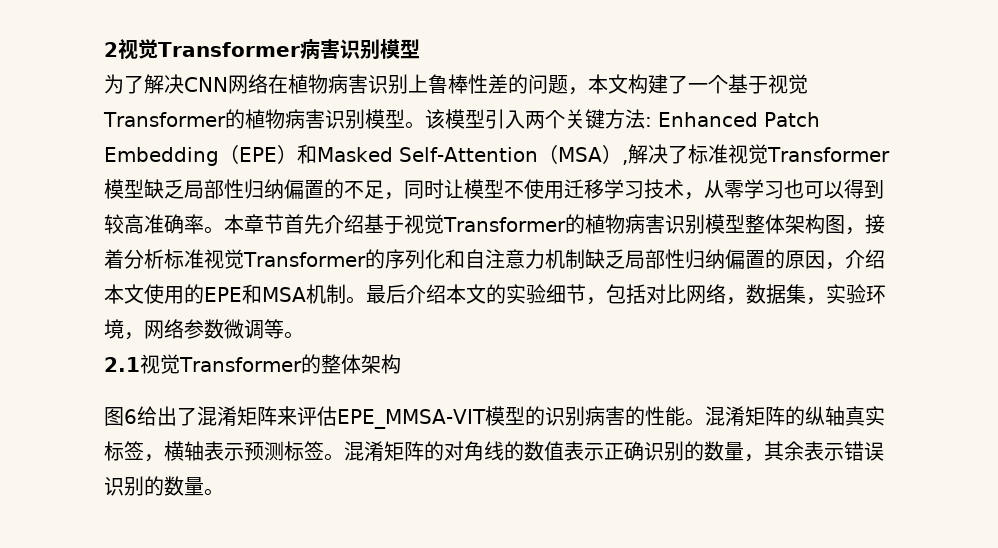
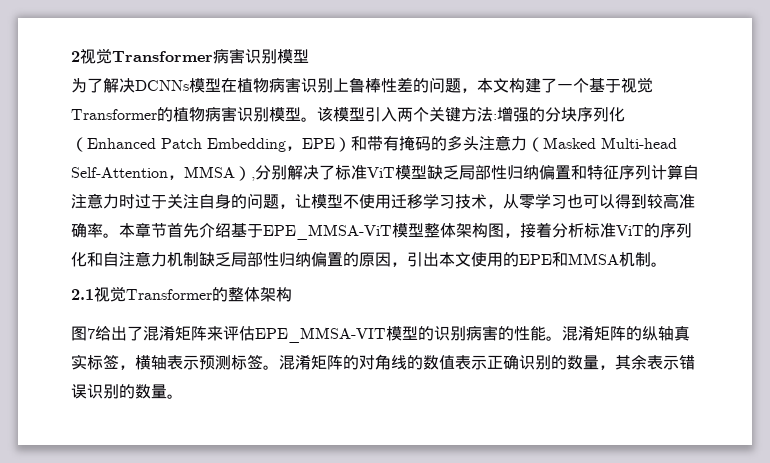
- 为了解决CNN网络在植物病害识别上鲁棒性差的问题，本文构建了一个基于视觉Transformer的植物病害识别模型。
+ 为了解决DCNNs模型在植物病害识别上鲁棒性差的问题，本文构建了一个基于视觉Transformer的植物病害识别模型。
- 该模型引入两个关键方法: Enhanced Patch Embedding（EPE）和Masked Self-Attention（MSA）,解决了标准视觉Transformer模型缺乏局部性归纳偏置的不足，同时让模型不使用迁移学习技术，从零学习也可以得到较高准确率。
+ 该模型引入两个关键方法:增强的分块序列化（Enhanced Patch Embedding，EPE）和带有掩码的多头注意力（Masked Multi-head Self-Attention，MMSA）,分别解决了标准ViT模型缺乏局部性归纳偏置和特征序列计算自注意力时过于关注自身的问题，让模型不使用迁移学习技术，从零学习也可以得到较高准确率。
- 本章节首先介绍基于视觉Transformer的植物病害识别模型整体架构图，接着分析标准视觉Transformer的序列化和自注意力机制缺乏局部性归纳偏置的原因，介绍本文使用的EPE和MSA机制。最后介绍本文的实验细节，包括对比网络，数据集，实验环境，网络参数微调等。
+ 本章节首先介绍基于EPE_MMSA-ViT模型整体架构图，接着分析标准ViT的序列化和自注意力机制缺乏局部性归纳偏置的原因，引出本文使用的EPE和MMSA机制。
- 图6给出了混淆矩阵来评估EPE_MMSA-VIT模型的识别病害的性能。
+ 图7给出了混淆矩阵来评估EPE_MMSA-VIT模型的识别病害的性能。

